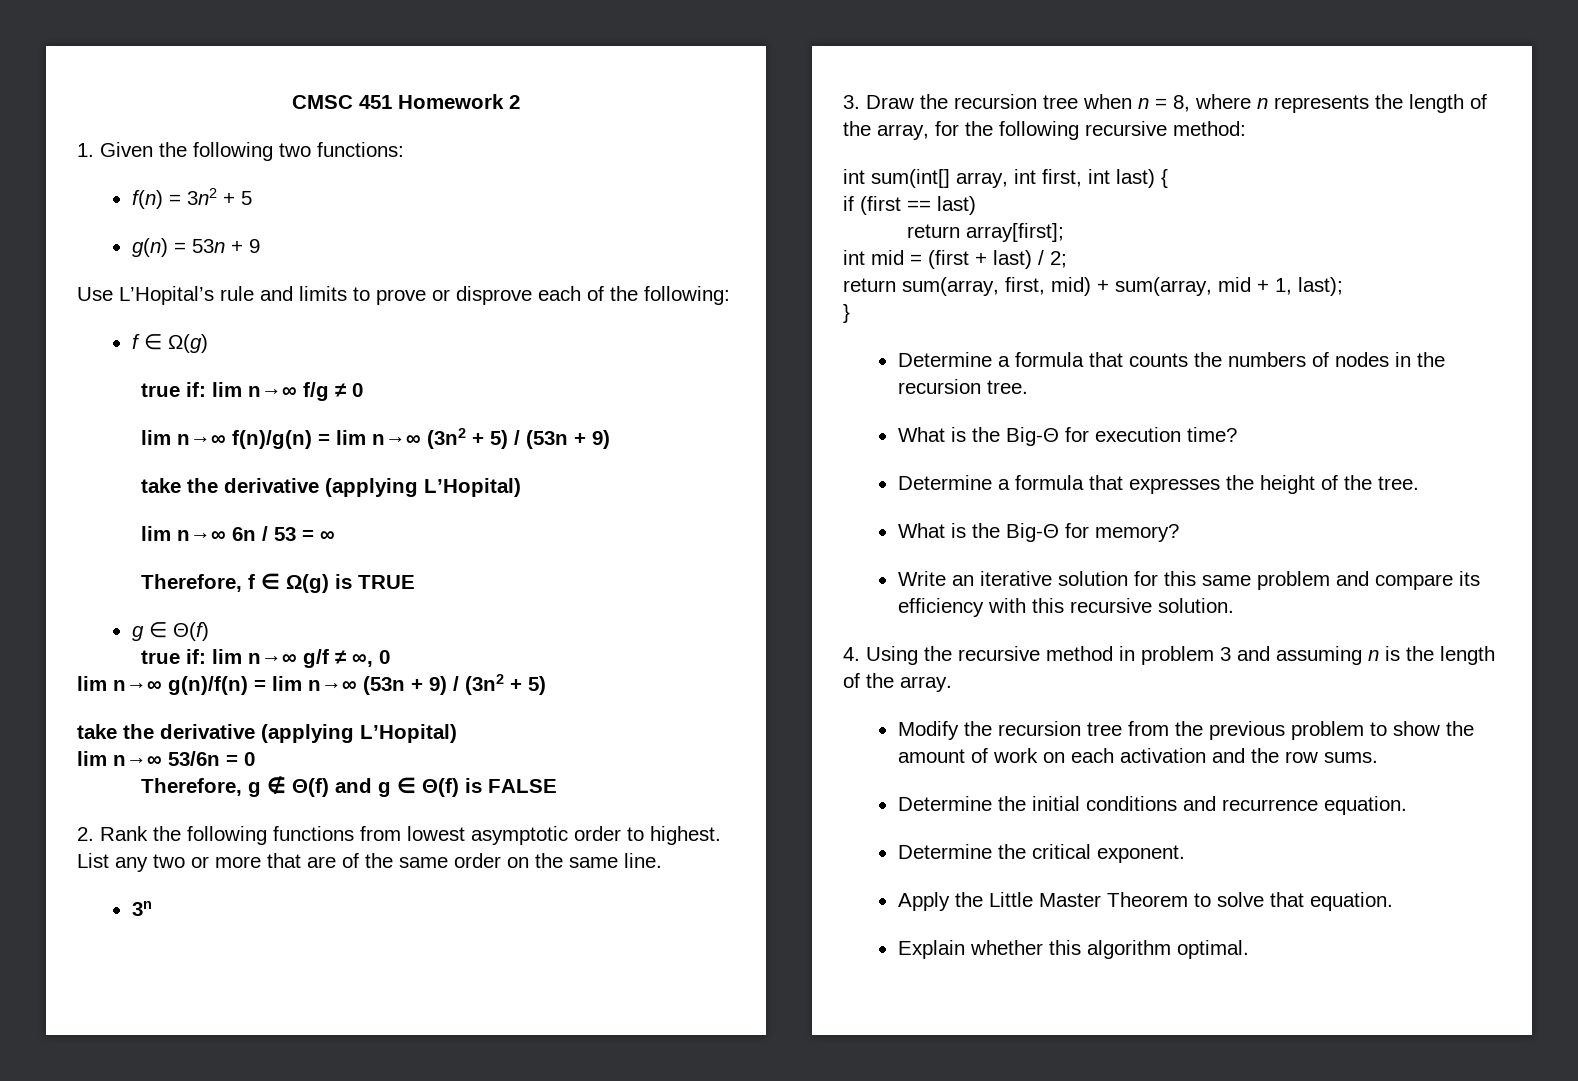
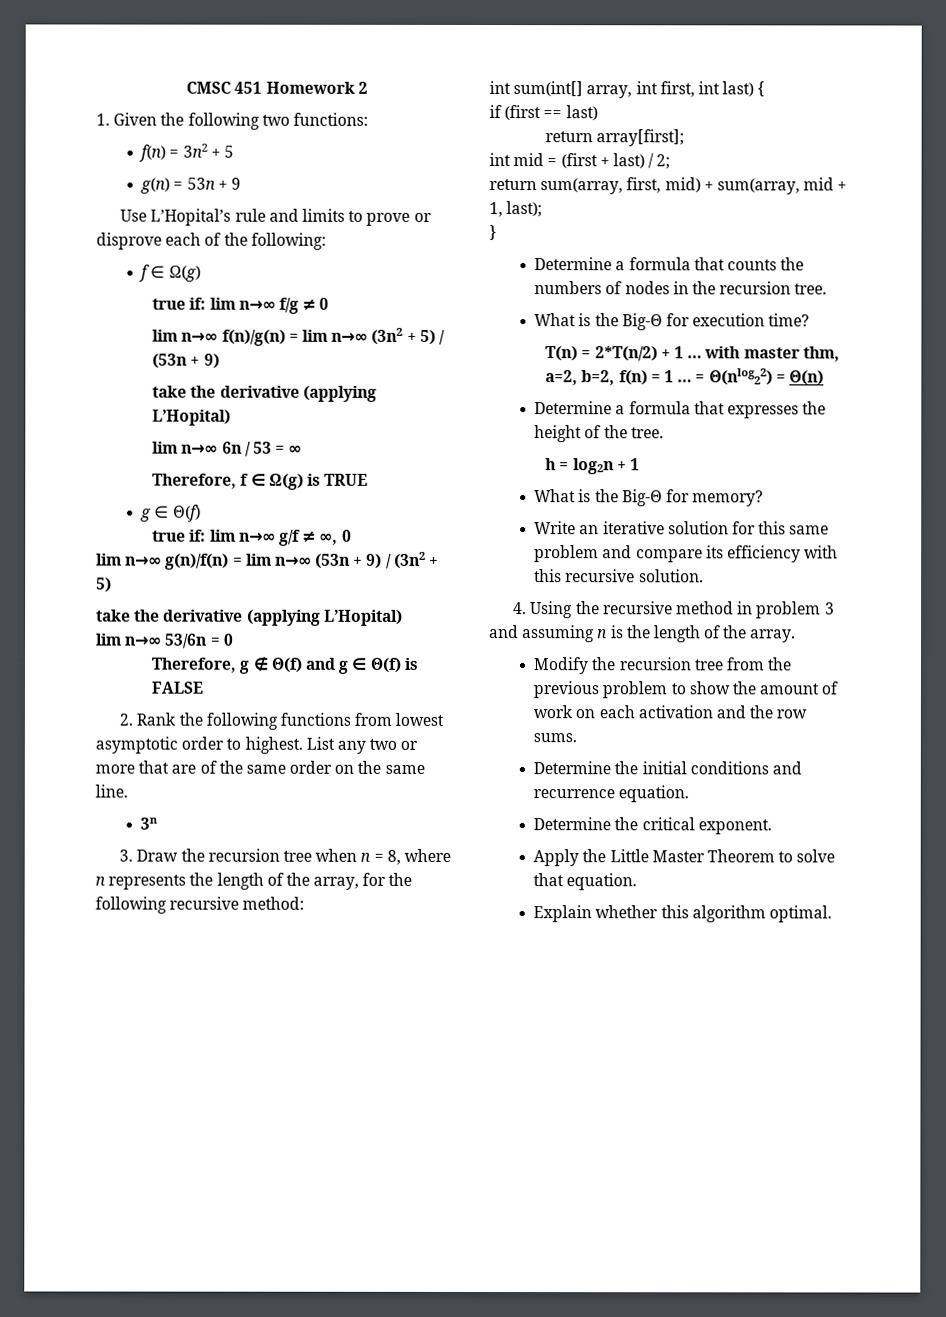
+ T(n) = 2*T(n/2) + 1 … with master thm, a=2, b=2, f(n) = 1 … = Θ(nlog22) = Θ(n)
+ h = log2n + 1

